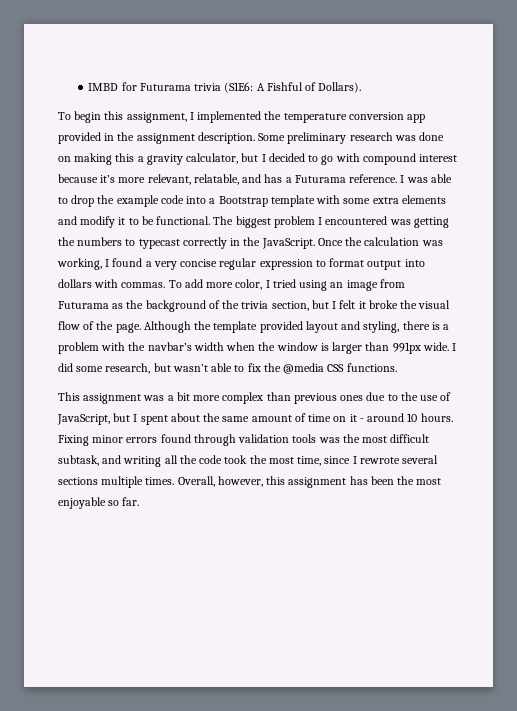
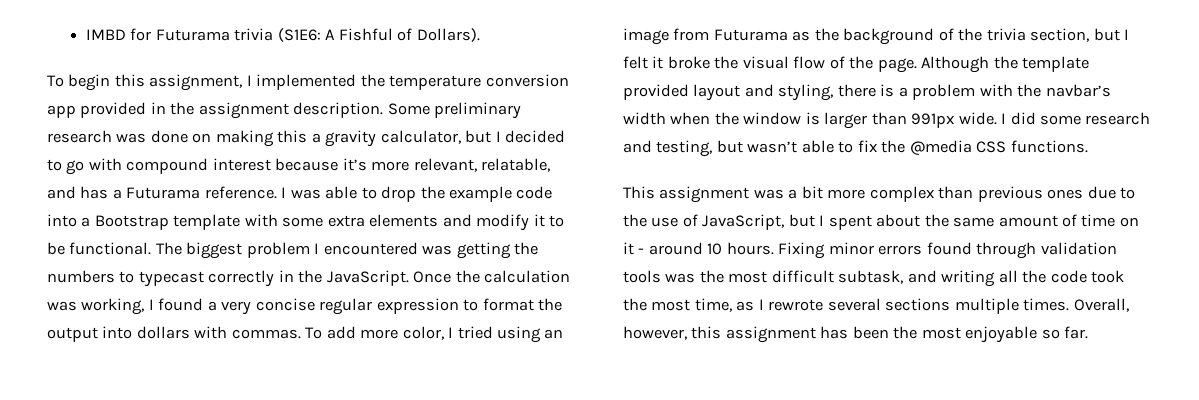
- Once the calculation was working, I found a very concise regular expression to format output into dollars with commas.
+ Once the calculation was working, I found a very concise regular expression to format the output into dollars with commas.
- I did some research, but wasn’t able to fix the @media CSS functions.
+ I did some research and testing, but wasn’t able to fix the @media CSS functions.
- Fixing minor errors found through validation tools was the most difficult subtask, and writing all the code took the most time, since I rewrote several sections multiple times.
+ Fixing minor errors found through validation tools was the most difficult subtask, and writing all the code took the most time, as I rewrote several sections multiple times.

